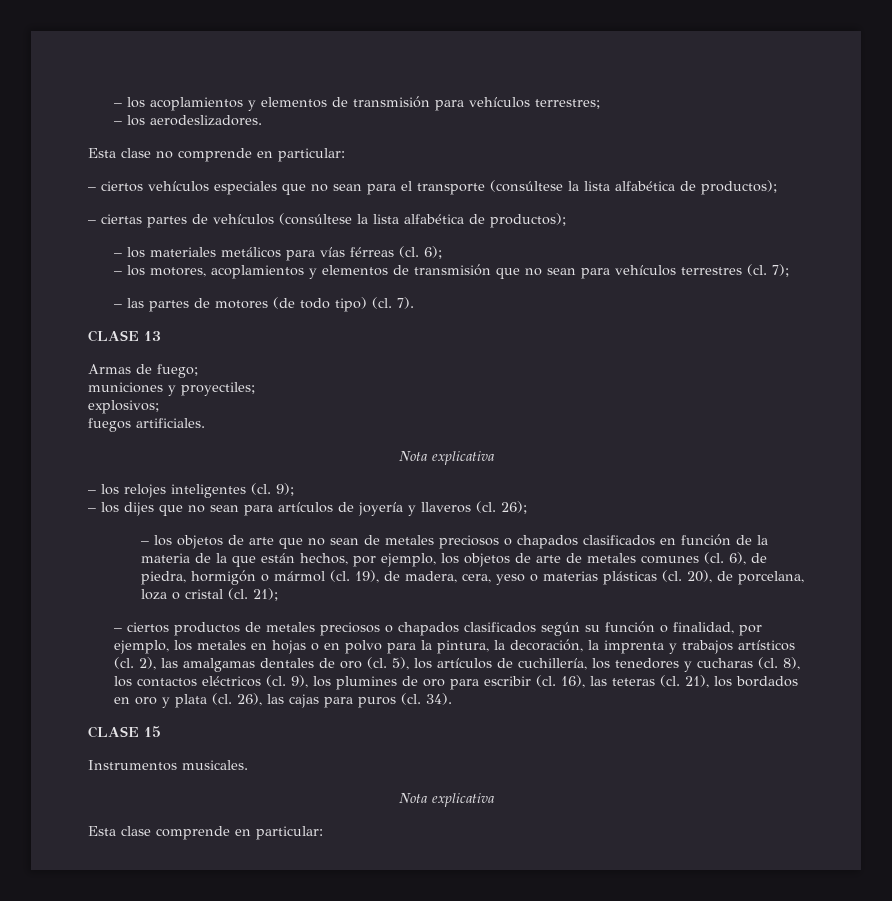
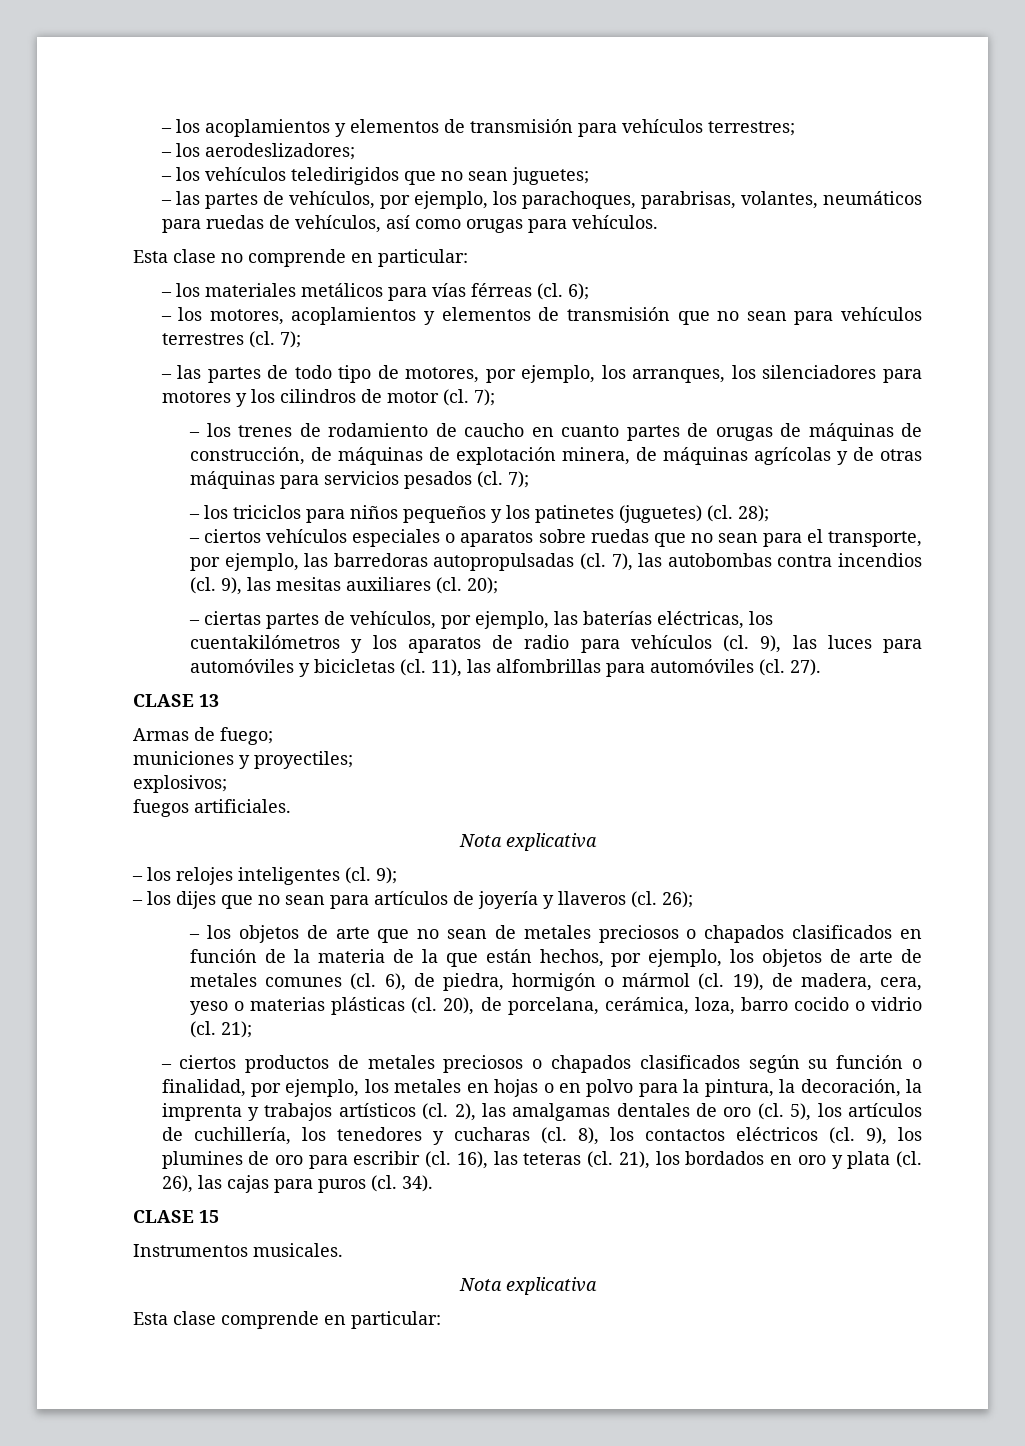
- – los aerodeslizadores.
+ – los aerodeslizadores;
+ – los vehículos teledirigidos que no sean juguetes;
+ – las partes de vehículos, por ejemplo, los parachoques, parabrisas, volantes, neumáticos para ruedas de vehículos, así como orugas para vehículos.
- – ciertos vehículos especiales que no sean para el transporte (consúltese la lista alfabética de productos);
- – ciertas partes de vehículos (consúltese la lista alfabética de productos);
- – las partes de motores (de todo tipo) (cl. 7).
+ – las partes de todo tipo de motores, por ejemplo, los arranques, los silenciadores para motores y los cilindros de motor (cl. 7);
+ – los trenes de rodamiento de caucho en cuanto partes de orugas de máquinas de construcción, de máquinas de explotación minera, de máquinas agrícolas y de otras máquinas para servicios pesados (cl. 7);
+ – los triciclos para niños pequeños y los patinetes (juguetes) (cl. 28);
+ – ciertos vehículos especiales o aparatos sobre ruedas que no sean para el transporte, por ejemplo, las barredoras autopropulsadas (cl. 7), las autobombas contra incendios (cl. 9), las mesitas auxiliares (cl. 20);
+ – ciertas partes de vehículos, por ejemplo, las baterías eléctricas, los cuentakilómetros y los aparatos de radio para vehículos (cl. 9), las luces para automóviles y bicicletas (cl. 11), las alfombrillas para automóviles (cl. 27).
- 20), de porcelana, loza o cristal (cl.
+ 20), de porcelana, cerámica, loza, barro cocido o vidrio (cl.

